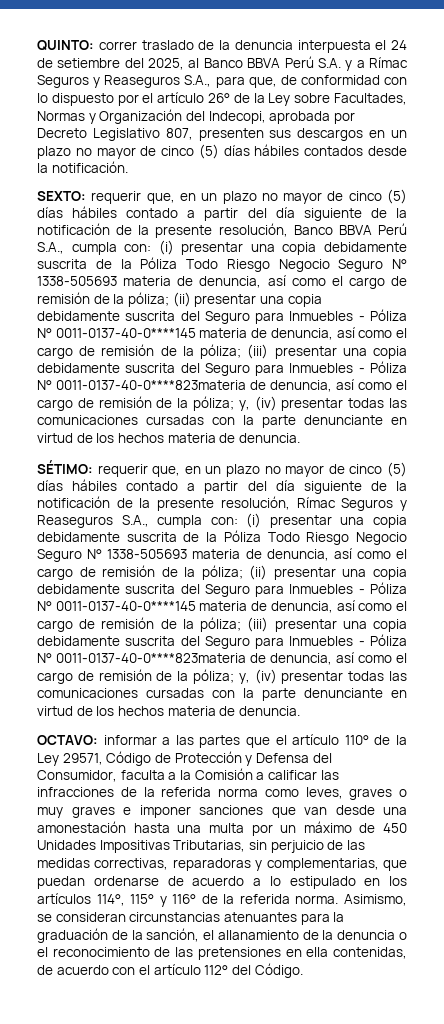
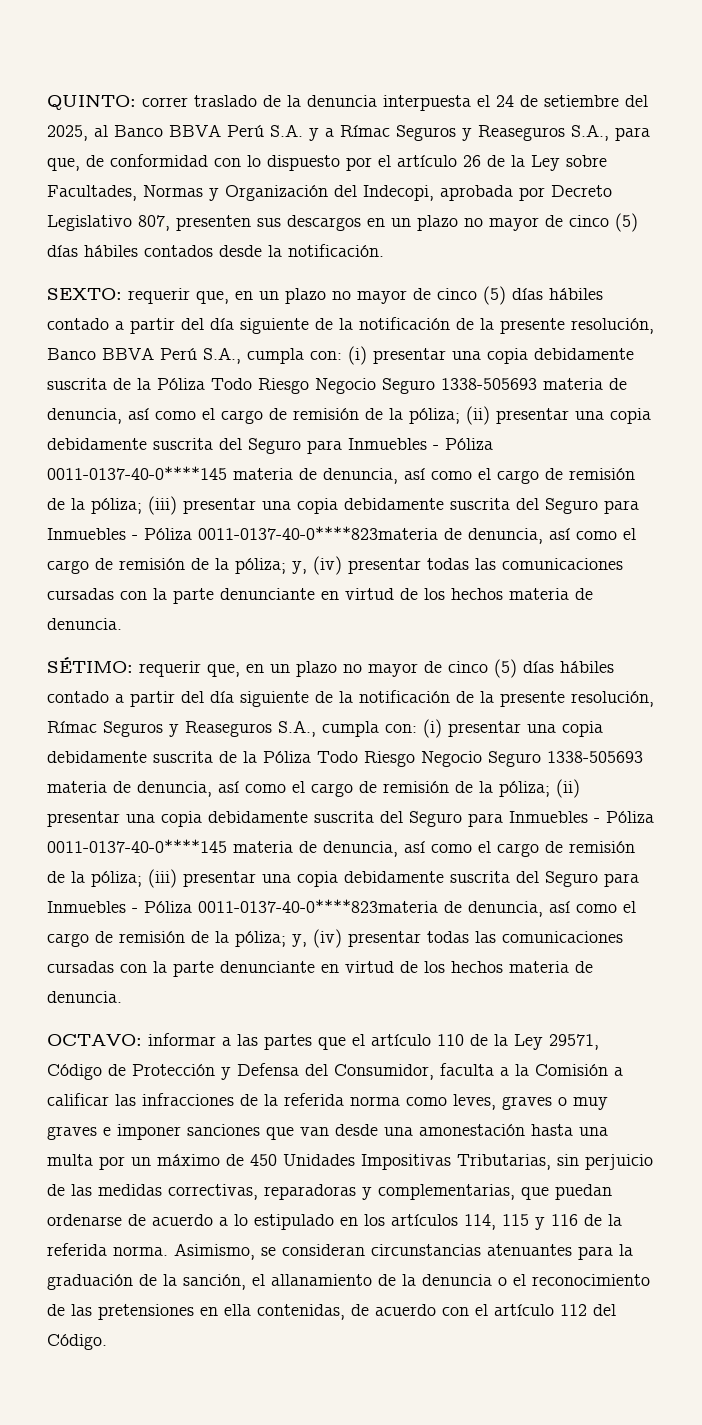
- correr traslado de la denuncia interpuesta el 24 de setiembre del 2025, al Banco BBVA Perú S.A. y a Rímac Seguros y Reaseguros S.A., para que, de conformidad con lo dispuesto por el artículo 26° de la Ley sobre Facultades, Normas y Organización del Indecopi, aprobada por Decreto Legislativo 807, presenten sus descargos en un plazo no mayor de cinco (5) días hábiles contados desde la notificación.
+ correr traslado de la denuncia interpuesta el 24 de setiembre del 2025, al Banco BBVA Perú S.A. y a Rímac Seguros y Reaseguros S.A., para que, de conformidad con lo dispuesto por el artículo 26 de la Ley sobre Facultades, Normas y Organización del Indecopi, aprobada por Decreto Legislativo 807, presenten sus descargos en un plazo no mayor de cinco (5) días hábiles contados desde la notificación.
- requerir que, en un plazo no mayor de cinco (5) días hábiles contado a partir del día siguiente de la notificación de la presente resolución, Banco BBVA Perú S.A., cumpla con: (i) presentar una copia debidamente suscrita de la Póliza Todo Riesgo Negocio Seguro N° 1338-505693 materia de denuncia, así como el cargo de remisión de la póliza; (ii) presentar una copia debidamente suscrita del Seguro para Inmuebles - Póliza N° 0011-0137-40-0****145 materia de denuncia, así como el cargo de remisión de la póliza; (iii) presentar una copia debidamente suscrita del Seguro para Inmuebles - Póliza N° 0011-0137-40-0****823materia de denuncia, así como el cargo de remisión de la póliza;
+ requerir que, en un plazo no mayor de cinco (5) días hábiles contado a partir del día siguiente de la notificación de la presente resolución, Banco BBVA Perú S.A., cumpla con: (i) presentar una copia debidamente suscrita de la Póliza Todo Riesgo Negocio Seguro 1338-505693 materia de denuncia, así como el cargo de remisión de la póliza; (ii) presentar una copia debidamente suscrita del Seguro para Inmuebles - Póliza 0011-0137-40-0****145 materia de denuncia, así como el cargo de remisión de la póliza; (iii) presentar una copia debidamente suscrita del Seguro para Inmuebles - Póliza 0011-0137-40-0****823materia de denuncia, así como el cargo de remisión de la póliza;
- requerir que, en un plazo no mayor de cinco (5) días hábiles contado a partir del día siguiente de la notificación de la presente resolución, Rímac Seguros y Reaseguros S.A., cumpla con: (i) presentar una copia debidamente suscrita de la Póliza Todo Riesgo Negocio Seguro N° 1338-505693 materia de denuncia, así como el cargo de remisión de la póliza; (ii) presentar una copia debidamente suscrita del Seguro para Inmuebles - Póliza N° 0011-0137-40-0****145 materia de denuncia, así como el cargo de remisión de la póliza; (iii) presentar una copia debidamente suscrita del Seguro para Inmuebles - Póliza N° 0011-0137-40-0****823materia de denuncia, así como el cargo de remisión de la póliza;
+ requerir que, en un plazo no mayor de cinco (5) días hábiles contado a partir del día siguiente de la notificación de la presente resolución, Rímac Seguros y Reaseguros S.A., cumpla con: (i) presentar una copia debidamente suscrita de la Póliza Todo Riesgo Negocio Seguro 1338-505693 materia de denuncia, así como el cargo de remisión de la póliza; (ii) presentar una copia debidamente suscrita del Seguro para Inmuebles - Póliza 0011-0137-40-0****145 materia de denuncia, así como el cargo de remisión de la póliza; (iii) presentar una copia debidamente suscrita del Seguro para Inmuebles - Póliza 0011-0137-40-0****823materia de denuncia, así como el cargo de remisión de la póliza;
- informar a las partes que el artículo 110° de la Ley 29571, Código de Protección y Defensa del Consumidor, faculta a la Comisión a calificar las infracciones de la referida norma como leves, graves o muy graves e imponer sanciones que van desde una amonestación hasta una multa por un máximo de 450 Unidades Impositivas Tributarias, sin perjuicio de las medidas correctivas, reparadoras y complementarias, que puedan ordenarse de acuerdo a lo estipulado en los artículos 114°, 115° y 116° de la referida norma.
+ informar a las partes que el artículo 110 de la Ley 29571, Código de Protección y Defensa del Consumidor, faculta a la Comisión a calificar las infracciones de la referida norma como leves, graves o muy graves e imponer sanciones que van desde una amonestación hasta una multa por un máximo de 450 Unidades Impositivas Tributarias, sin perjuicio de las medidas correctivas, reparadoras y complementarias, que puedan ordenarse de acuerdo a lo estipulado en los artículos 114, 115 y 116 de la referida norma.
- Asimismo, se consideran circunstancias atenuantes para la graduación de la sanción, el allanamiento de la denuncia o el reconocimiento de las pretensiones en ella contenidas, de acuerdo con el artículo 112° del Código.
+ Asimismo, se consideran circunstancias atenuantes para la graduación de la sanción, el allanamiento de la denuncia o el reconocimiento de las pretensiones en ella contenidas, de acuerdo con el artículo 112 del Código.

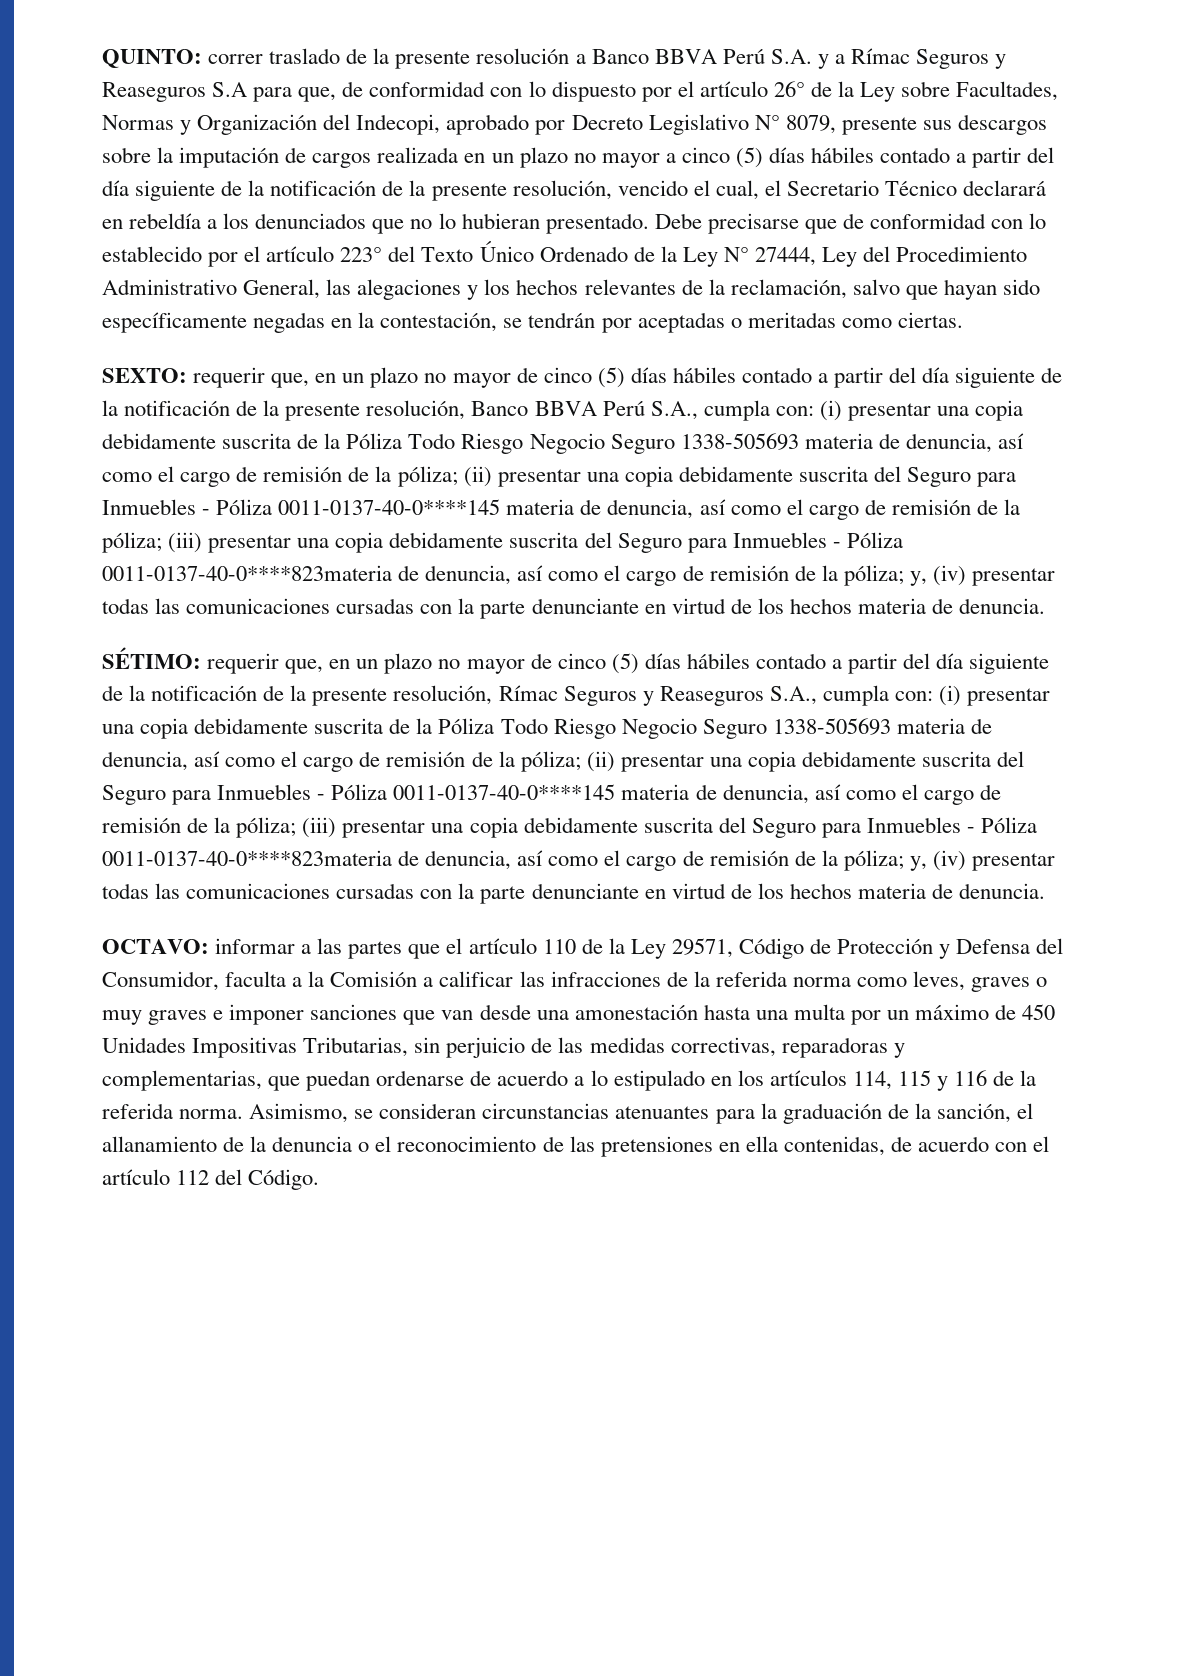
- QUINTO: correr traslado de la denuncia interpuesta el 24 de setiembre del 2025, al Banco BBVA Perú S.A. y a Rímac Seguros y Reaseguros S.A., para que, de conformidad con lo dispuesto por el artículo 26 de la Ley sobre Facultades, Normas y Organización del Indecopi, aprobada por Decreto Legislativo 807, presenten sus descargos en un plazo no mayor de cinco (5) días hábiles contados desde la notificación.
+ QUINTO: correr traslado de la presente resolución a Banco BBVA Perú S.A. y a Rímac Seguros y Reaseguros S.A para que, de conformidad con lo dispuesto por el artículo 26° de la Ley sobre Facultades, Normas y Organización del Indecopi, aprobado por Decreto Legislativo N° 8079, presente sus descargos sobre la imputación de cargos realizada en un plazo no mayor a cinco (5) días hábiles contado a partir del día siguiente de la notificación de la presente resolución, vencido el cual, el Secretario Técnico declarará en rebeldía a los denunciados que no lo hubieran presentado. Debe precisarse que de conformidad con lo establecido por el artículo 223° del Texto Único Ordenado de la Ley N° 27444, Ley del Procedimiento Administrativo General, las alegaciones y los hechos relevantes de la reclamación, salvo que hayan sido específicamente negadas en la contestación, se tendrán por aceptadas o meritadas como ciertas.

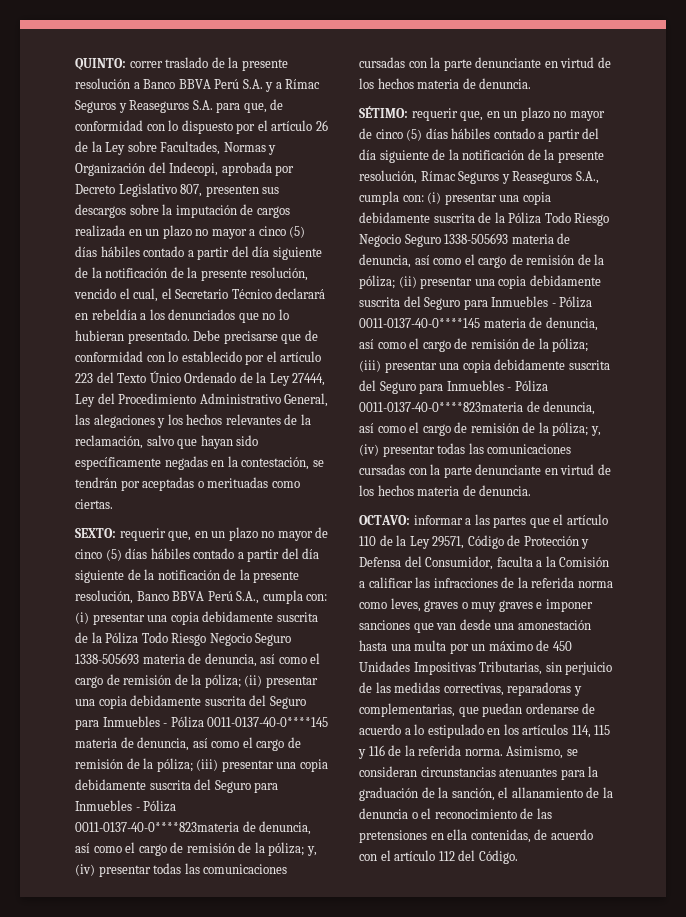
- correr traslado de la presente resolución a Banco BBVA Perú S.A. y a Rímac Seguros y Reaseguros S.A para que, de conformidad con lo dispuesto por el artículo 26° de la Ley sobre Facultades, Normas y Organización del Indecopi, aprobado por Decreto Legislativo N° 8079, presente sus descargos sobre la imputación de cargos realizada en un plazo no mayor a cinco (5) días hábiles contado a partir del día siguiente de la notificación de la presente resolución, vencido el cual, el Secretario Técnico declarará en rebeldía a los denunciados que no lo hubieran presentado.
+ correr traslado de la presente resolución a Banco BBVA Perú S.A. y a Rímac Seguros y Reaseguros S.A. para que, de conformidad con lo dispuesto por el artículo 26 de la Ley sobre Facultades, Normas y Organización del Indecopi, aprobada por Decreto Legislativo 807, presenten sus descargos sobre la imputación de cargos realizada en un plazo no mayor a cinco (5) días hábiles contado a partir del día siguiente de la notificación de la presente resolución, vencido el cual, el Secretario Técnico declarará en rebeldía a los denunciados que no lo hubieran presentado.
- Debe precisarse que de conformidad con lo establecido por el artículo 223° del Texto Único Ordenado de la Ley N° 27444, Ley del Procedimiento Administrativo General, las alegaciones y los hechos relevantes de la reclamación, salvo que hayan sido específicamente negadas en la contestación, se tendrán por aceptadas o meritadas como ciertas.
+ Debe precisarse que de conformidad con lo establecido por el artículo 223 del Texto Único Ordenado de la Ley 27444, Ley del Procedimiento Administrativo General, las alegaciones y los hechos relevantes de la reclamación, salvo que hayan sido específicamente negadas en la contestación, se tendrán por aceptadas o merituadas como ciertas.

